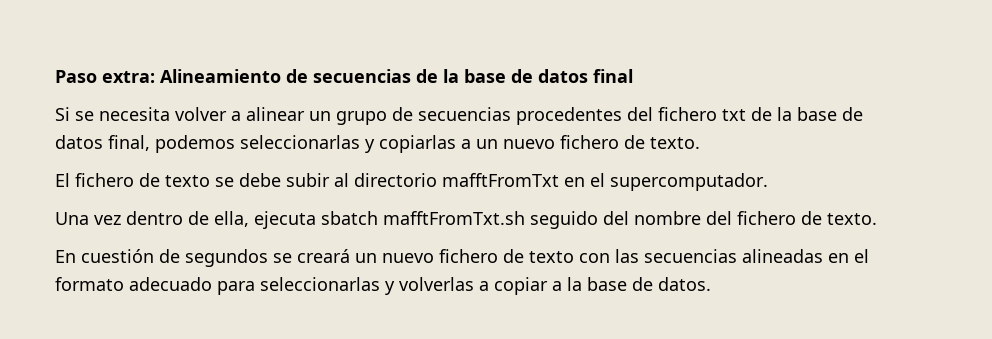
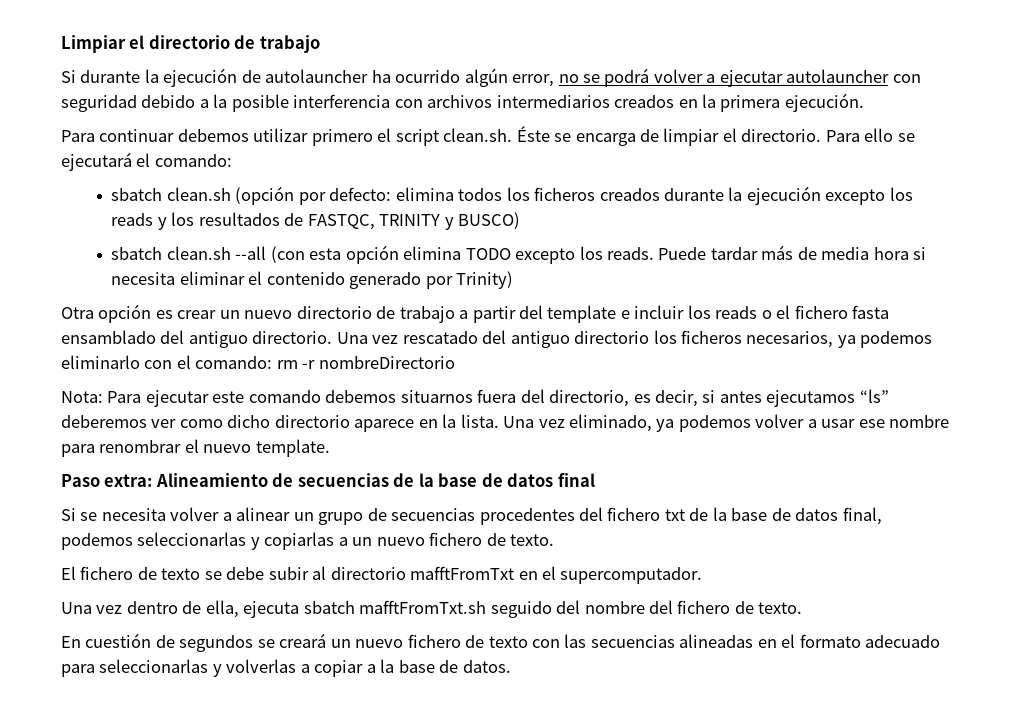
+ Limpiar el directorio de trabajo
+ Si durante la ejecución de autolauncher ha ocurrido algún error, no se podrá volver a ejecutar autolauncher con seguridad debido a la posible interferencia con archivos intermediarios creados en la primera ejecución.
+ Para continuar debemos utilizar primero el script clean.sh. Éste se encarga de limpiar el directorio. Para ello se ejecutará el comando:
+ sbatch clean.sh (opción por defecto: elimina todos los ficheros creados durante la ejecución excepto los reads y los resultados de FASTQC, TRINITY y BUSCO)
+ sbatch clean.sh --all (con esta opción elimina TODO excepto los reads. Puede tardar más de media hora si necesita eliminar el contenido generado por Trinity)
+ Otra opción es crear un nuevo directorio de trabajo a partir del template e incluir los reads o el fichero fasta ensamblado del antiguo directorio. Una vez rescatado del antiguo directorio los ficheros necesarios, ya podemos eliminarlo con el comando: rm -r nombreDirectorio
+ Nota: Para ejecutar este comando debemos situarnos fuera del directorio, es decir, si antes ejecutamos “ls” deberemos ver como dicho directorio aparece en la lista. Una vez eliminado, ya podemos volver a usar ese nombre para renombrar el nuevo template.

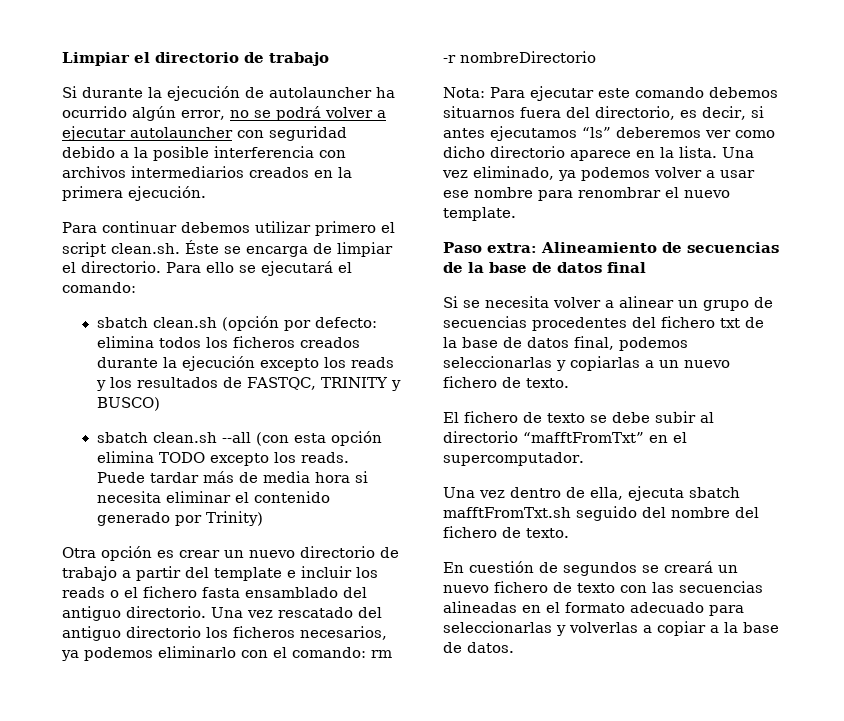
- El fichero de texto se debe subir al directorio mafftFromTxt en el supercomputador.
+ El fichero de texto se debe subir al directorio “mafftFromTxt” en el supercomputador.

